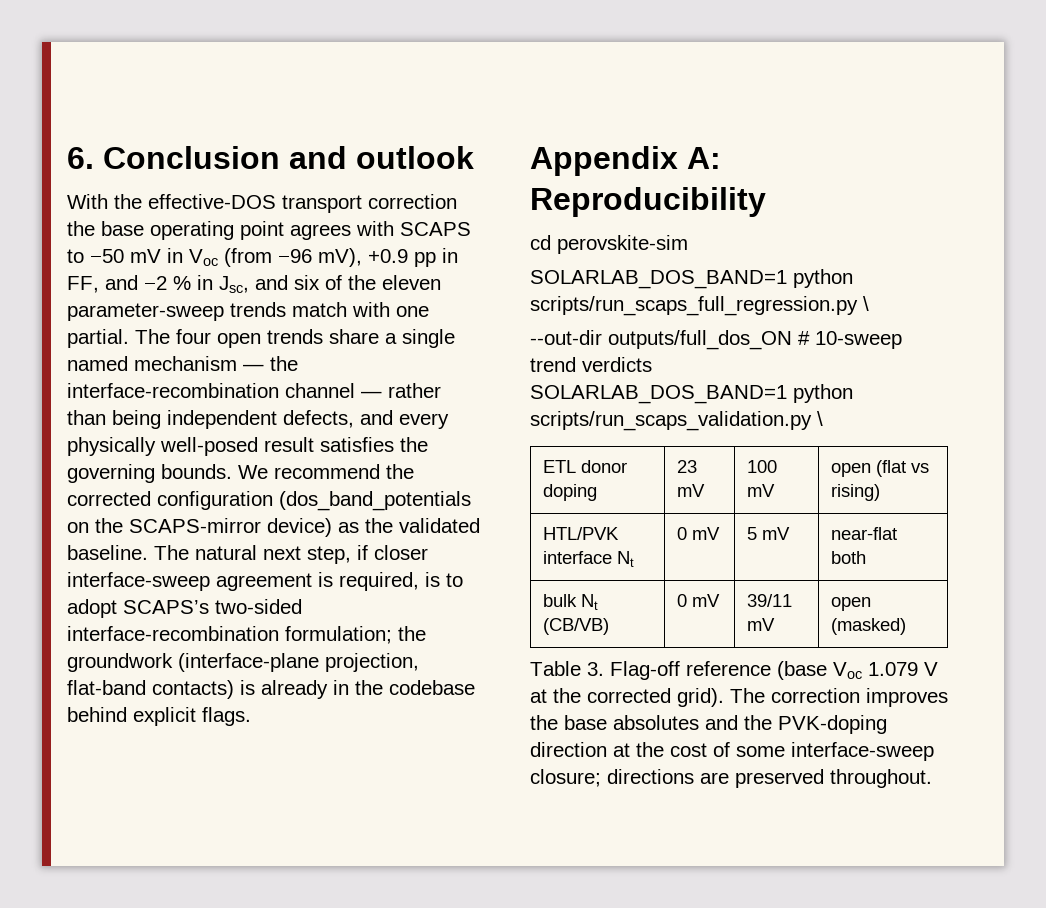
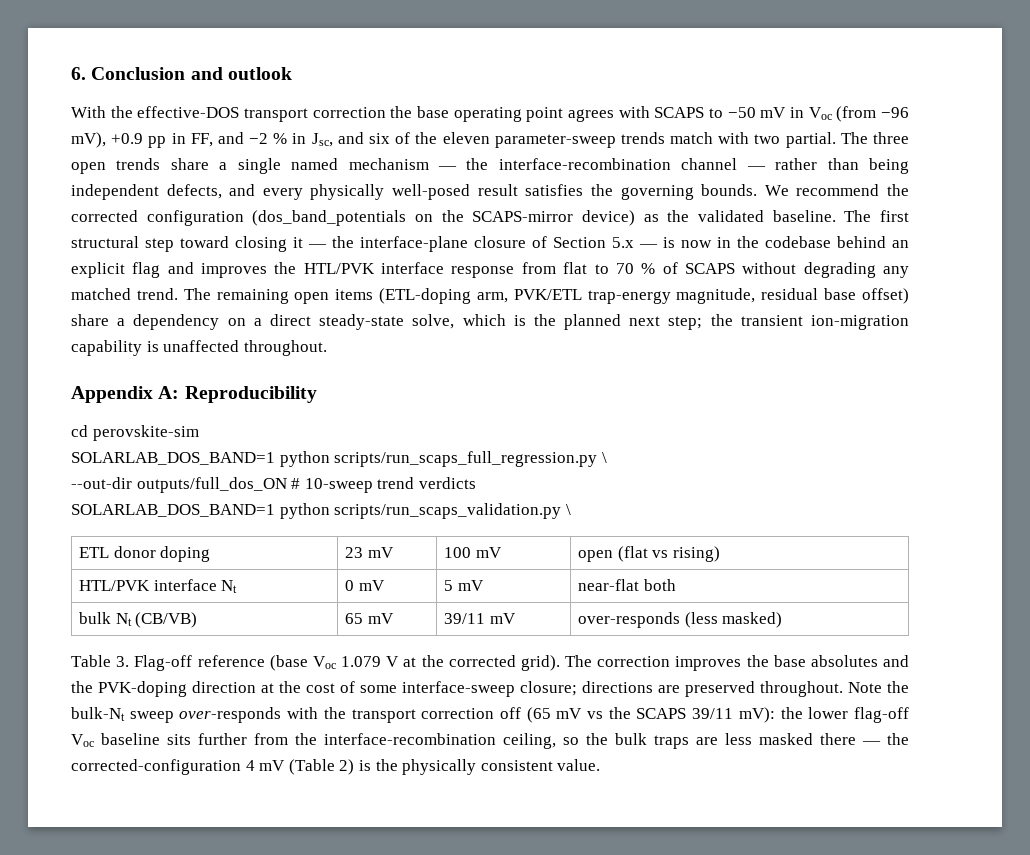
- With the effective-DOS transport correction the base operating point agrees with SCAPS to −50 mV in Voc (from −96 mV), +0.9 pp in FF, and −2 % in Jsc, and six of the eleven parameter-sweep trends match with one partial.
+ With the effective-DOS transport correction the base operating point agrees with SCAPS to −50 mV in Voc (from −96 mV), +0.9 pp in FF, and −2 % in Jsc, and six of the eleven parameter-sweep trends match with two partial.
- The four open trends share a single named mechanism — the interface-recombination channel — rather than being independent defects, and every physically well-posed result satisfies the governing bounds.
+ The three open trends share a single named mechanism — the interface-recombination channel — rather than being independent defects, and every physically well-posed result satisfies the governing bounds.
- The natural next step, if closer interface-sweep agreement is required, is to adopt SCAPS’s two-sided interface-recombination formulation; the groundwork (interface-plane projection, flat-band contacts) is already in the codebase behind explicit flags.
+ The first structural step toward closing it — the interface-plane closure of Section 5.x — is now in the codebase behind an explicit flag and improves the HTL/PVK interface response from flat to 70 % of SCAPS without degrading any matched trend. The remaining open items (ETL-doping arm, PVK/ETL trap-energy magnitude, residual base offset) share a dependency on a direct steady-state solve, which is the planned next step; the transient ion-migration capability is unaffected throughout.
- bulk Nt (CB/VB) | 0 mV | 39/11 mV | open (masked)
+ bulk Nt (CB/VB) | 65 mV | 39/11 mV | over-responds (less masked)
+ Note the bulk-Nt sweep over-responds with the transport correction off (65 mV vs the SCAPS 39/11 mV): the lower flag-off Voc baseline sits further from the interface-recombination ceiling, so the bulk traps are less masked there — the corrected-configuration 4 mV (Table 2) is the physically consistent value.

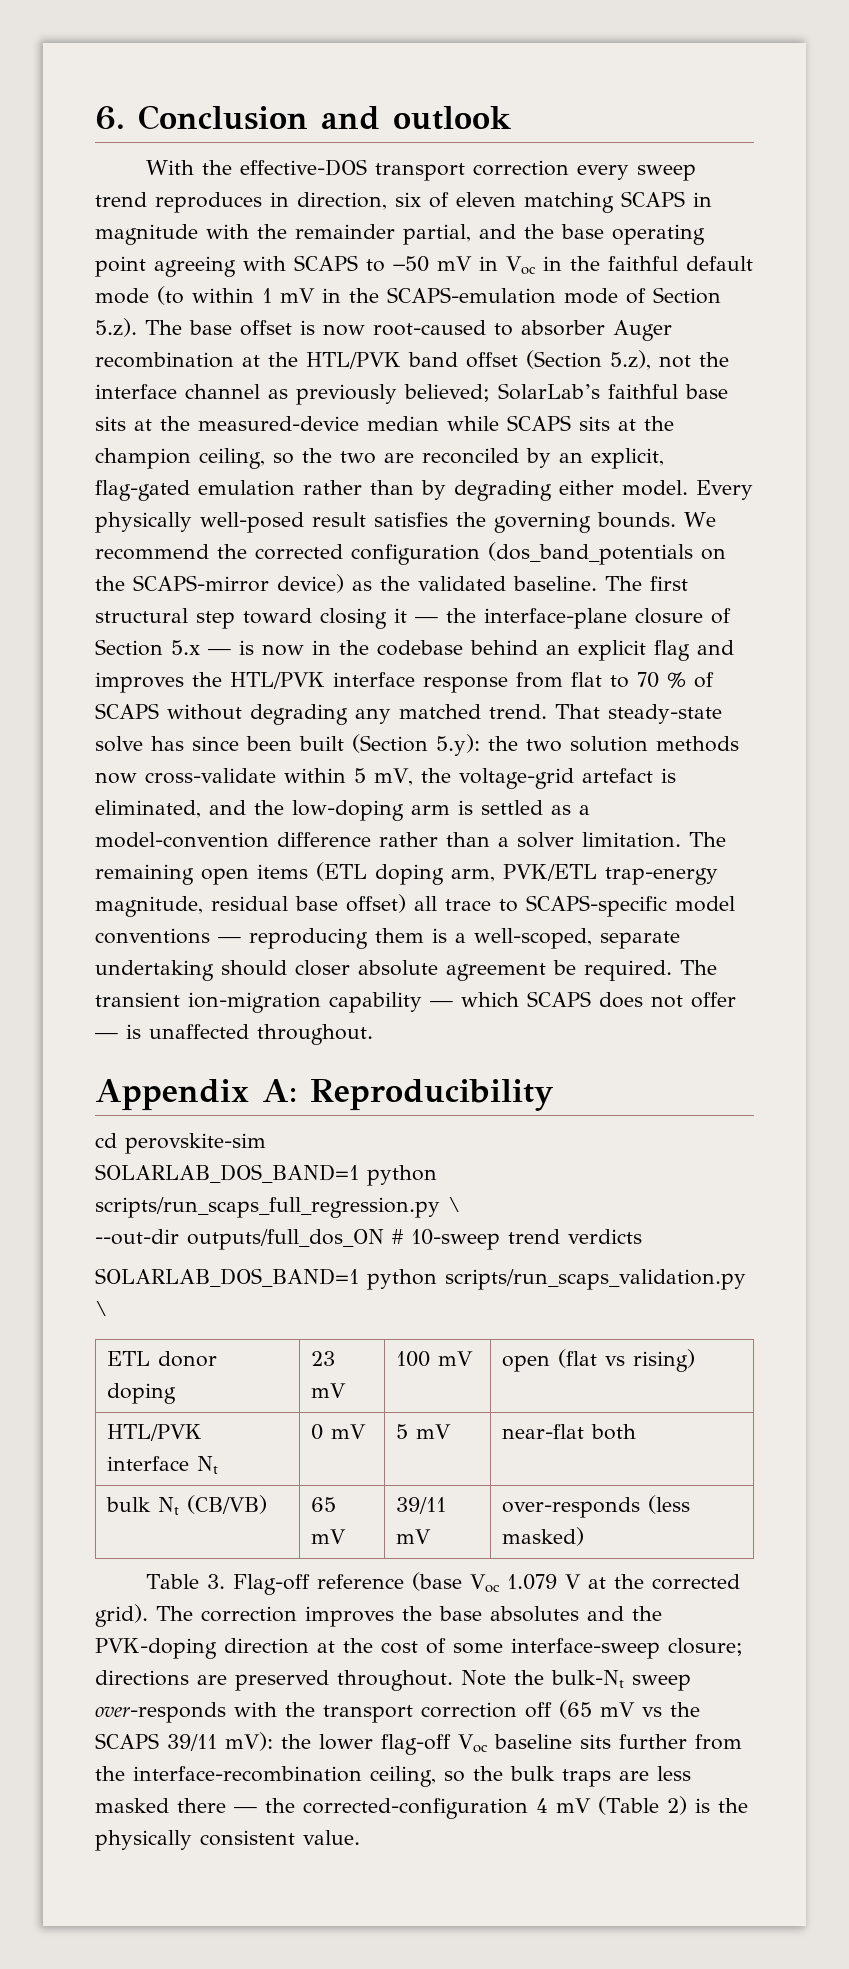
- With the effective-DOS transport correction the base operating point agrees with SCAPS to −50 mV in Voc (from −96 mV), +0.9 pp in FF, and −2 % in Jsc, and six of the eleven parameter-sweep trends match with two partial. The three open trends share a single named mechanism — the interface-recombination channel — rather than being independent defects, and every physically well-posed result satisfies the governing bounds.
+ With the effective-DOS transport correction every sweep trend reproduces in direction, six of eleven matching SCAPS in magnitude with the remainder partial, and the base operating point agreeing with SCAPS to −50 mV in Voc in the faithful default mode (to within 1 mV in the SCAPS-emulation mode of Section 5.z). The base offset is now root-caused to absorber Auger recombination at the HTL/PVK band offset (Section 5.z), not the interface channel as previously believed; SolarLab’s faithful base sits at the measured-device median while SCAPS sits at the champion ceiling, so the two are reconciled by an explicit, flag-gated emulation rather than by degrading either model. Every physically well-posed result satisfies the governing bounds.
+ That steady-state solve has since been built (Section 5.y): the two solution methods now cross-validate within 5 mV, the voltage-grid artefact is eliminated, and the low-doping arm is settled as a model-convention difference rather than a solver limitation.
- The remaining open items (ETL-doping arm, PVK/ETL trap-energy magnitude, residual base offset) share a dependency on a direct steady-state solve, which is the planned next step; the transient ion-migration capability is unaffected throughout.
+ The remaining open items (ETL doping arm, PVK/ETL trap-energy magnitude, residual base offset) all trace to SCAPS-specific model conventions — reproducing them is a well-scoped, separate undertaking should closer absolute agreement be required. The transient ion-migration capability — which SCAPS does not offer — is unaffected throughout.

